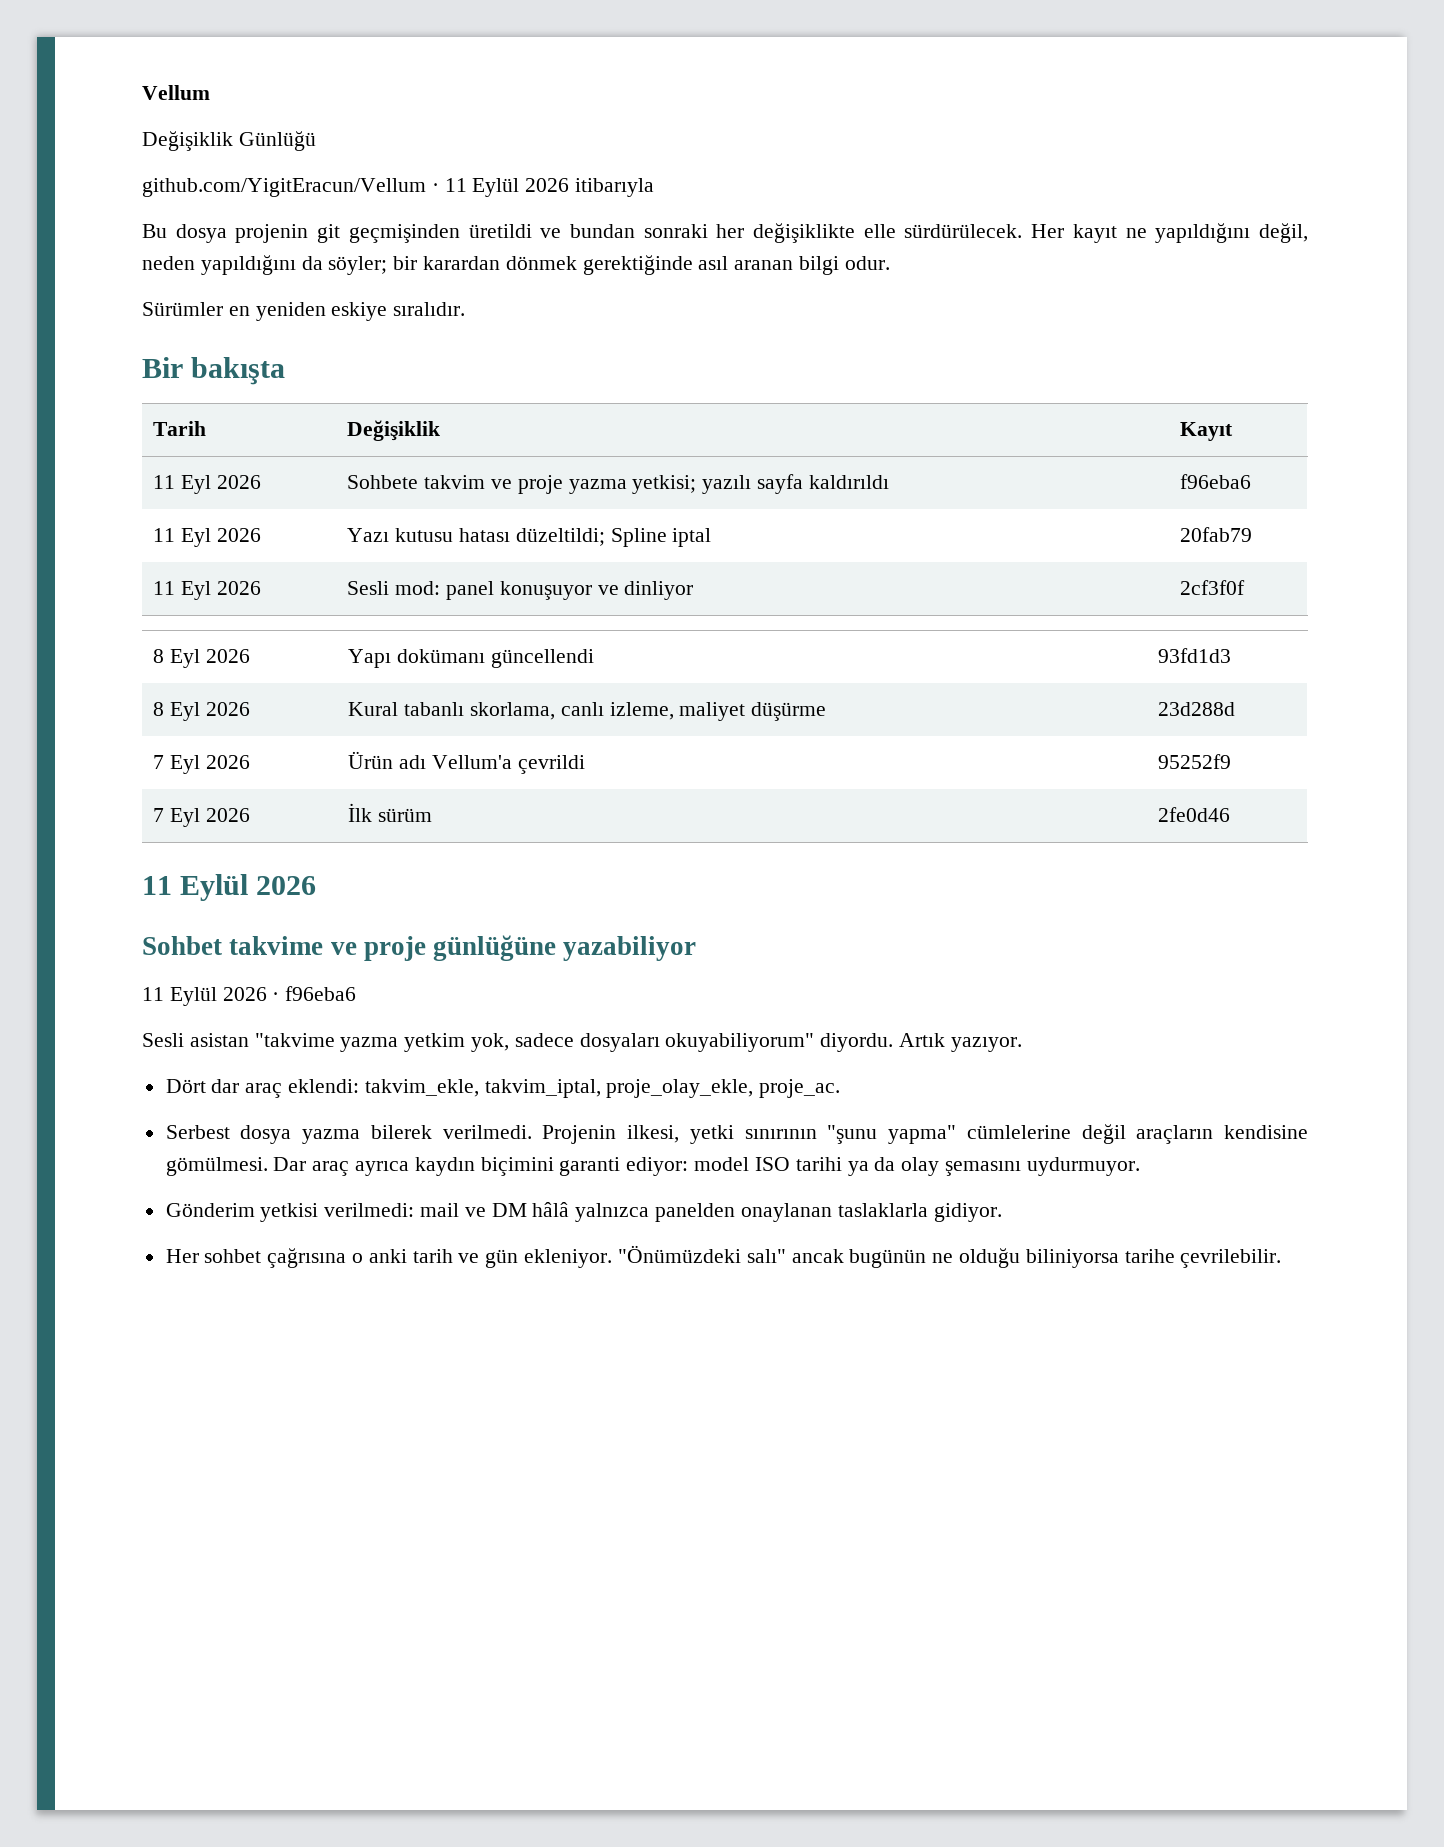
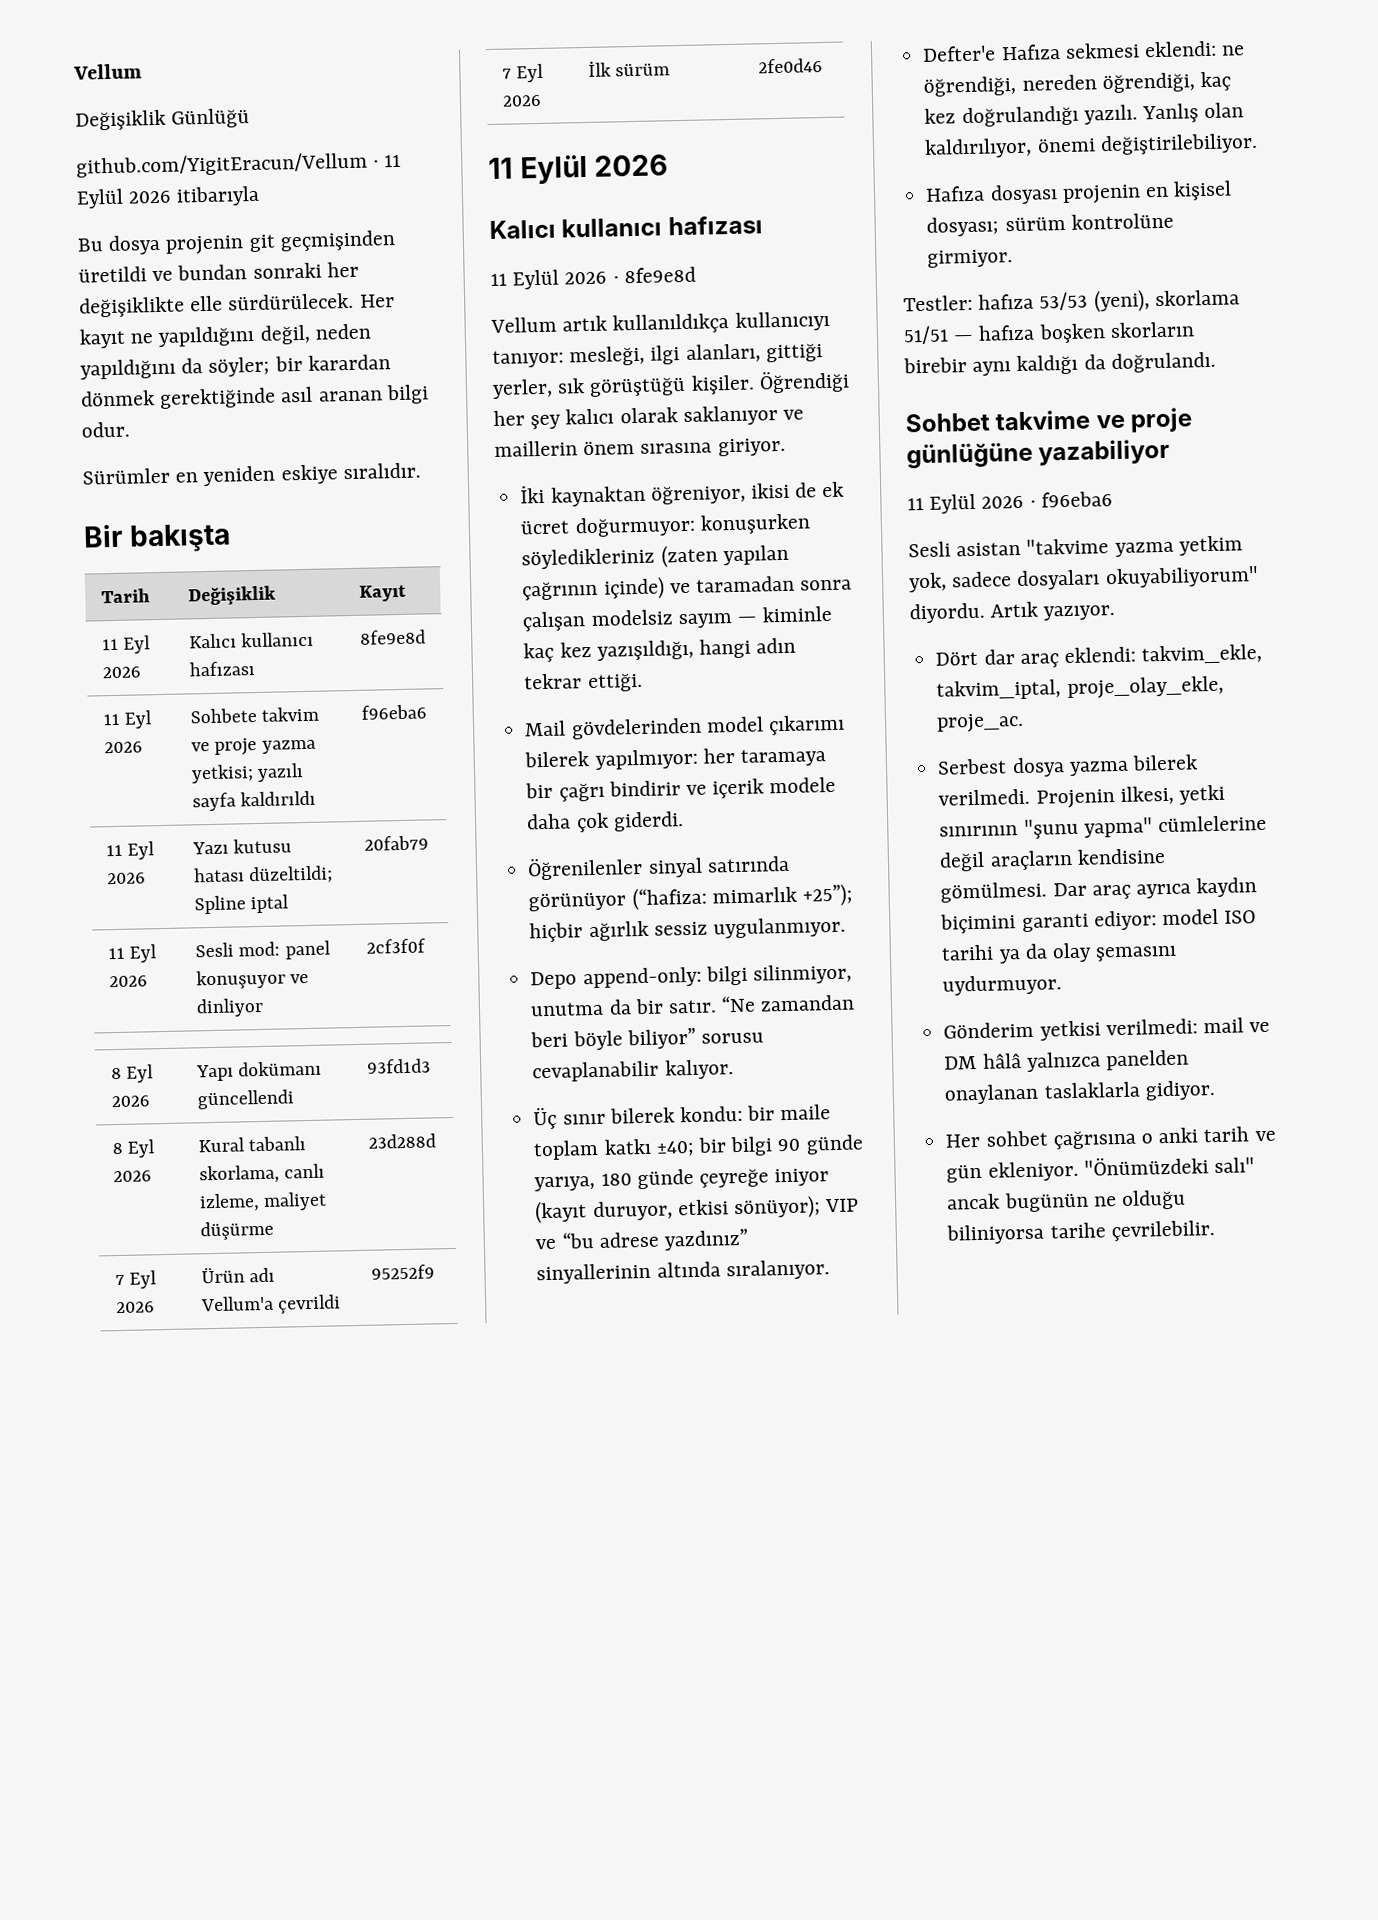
+ 11 Eyl 2026 | Kalıcı kullanıcı hafızası | 8fe9e8d
  7 Eyl 2026 | İlk sürüm | 2fe0d46
  11 Eylül 2026
+ Kalıcı kullanıcı hafızası
+ 11 Eylül 2026 · 8fe9e8d
+ Vellum artık kullanıldıkça kullanıcıyı tanıyor: mesleği, ilgi alanları, gittiği yerler, sık görüştüğü kişiler. Öğrendiği her şey kalıcı olarak saklanıyor ve maillerin önem sırasına giriyor.
+ İki kaynaktan öğreniyor, ikisi de ek ücret doğurmuyor: konuşurken söyledikleriniz (zaten yapılan çağrının içinde) ve taramadan sonra çalışan modelsiz sayım — kiminle kaç kez yazışıldığı, hangi adın tekrar ettiği.
+ Mail gövdelerinden model çıkarımı bilerek yapılmıyor: her taramaya bir çağrı bindirir ve içerik modele daha çok giderdi.
+ Öğrenilenler sinyal satırında görünüyor (“hafiza: mimarlık +25”); hiçbir ağırlık sessiz uygulanmıyor.
+ Depo append-only: bilgi silinmiyor, unutma da bir satır. “Ne zamandan beri böyle biliyor” sorusu cevaplanabilir kalıyor.
+ Üç sınır bilerek kondu: bir maile toplam katkı ±40; bir bilgi 90 günde yarıya, 180 günde çeyreğe iniyor (kayıt duruyor, etkisi sönüyor); VIP ve “bu adrese yazdınız” sinyallerinin altında sıralanıyor.
+ Defter'e Hafıza sekmesi eklendi: ne öğrendiği, nereden öğrendiği, kaç kez doğrulandığı yazılı. Yanlış olan kaldırılıyor, önemi değiştirilebiliyor.
+ Hafıza dosyası projenin en kişisel dosyası; sürüm kontrolüne girmiyor.
+ Testler: hafıza 53/53 (yeni), skorlama 51/51 — hafıza boşken skorların birebir aynı kaldığı da doğrulandı.

